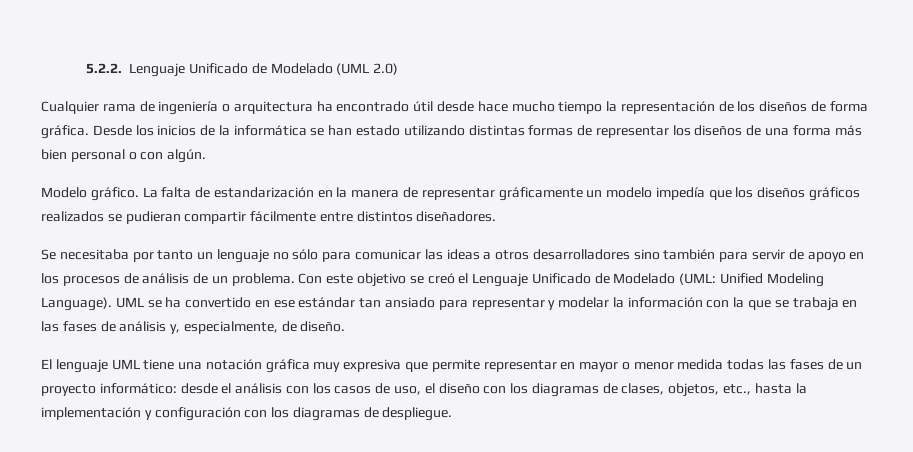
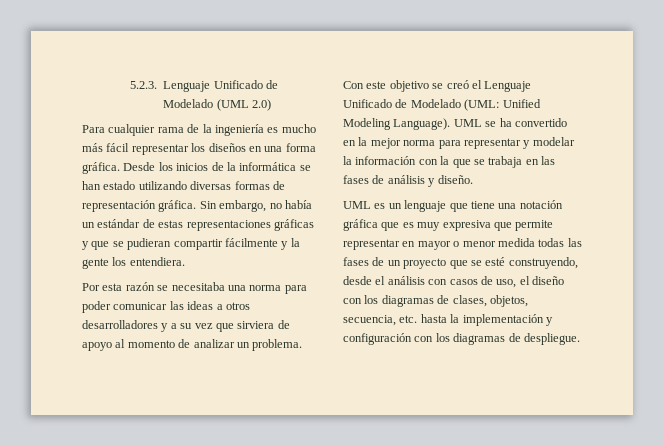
- 5.2.2. Lenguaje Unificado de Modelado (UML 2.0)
+ 5.2.3. Lenguaje Unificado de Modelado (UML 2.0)
- Cualquier rama de ingeniería o arquitectura ha encontrado útil desde hace mucho tiempo la representación de los diseños de forma gráfica.
+ Para cualquier rama de la ingeniería es mucho más fácil representar los diseños en una forma gráfica.
- Desde los inicios de la informática se han estado utilizando distintas formas de representar los diseños de una forma más bien personal o con algún.
- Modelo gráfico. La falta de estandarización en la manera de representar gráficamente un modelo impedía que los diseños gráficos realizados se pudieran compartir fácilmente entre distintos diseñadores.
- Se necesitaba por tanto un lenguaje no sólo para comunicar las ideas a otros desarrolladores sino también para servir de apoyo en los procesos de análisis de un problema.
+ Desde los inicios de la informática se han estado utilizando diversas formas de representación gráfica. Sin embargo, no había un estándar de estas representaciones gráficas y que se pudieran compartir fácilmente y la gente los entendiera.
+ Por esta razón se necesitaba una norma para poder comunicar las ideas a otros desarrolladores y a su vez que sirviera de apoyo al momento de analizar un problema.
- UML se ha convertido en ese estándar tan ansiado para representar y modelar la información con la que se trabaja en las fases de análisis y, especialmente, de diseño.
- El lenguaje UML tiene una notación gráfica muy expresiva que permite representar en mayor o menor medida todas las fases de un proyecto informático: desde el análisis con los casos de uso, el diseño con los diagramas de clases, objetos, etc., hasta la implementación y configuración con los diagramas de despliegue.
+ UML se ha convertido en la mejor norma para representar y modelar la información con la que se trabaja en las fases de análisis y diseño.
+ UML es un lenguaje que tiene una notación gráfica que es muy expresiva que permite representar en mayor o menor medida todas las fases de un proyecto que se esté construyendo, desde el análisis con casos de uso, el diseño con los diagramas de clases, objetos, secuencia, etc. hasta la implementación y configuración con los diagramas de despliegue.

